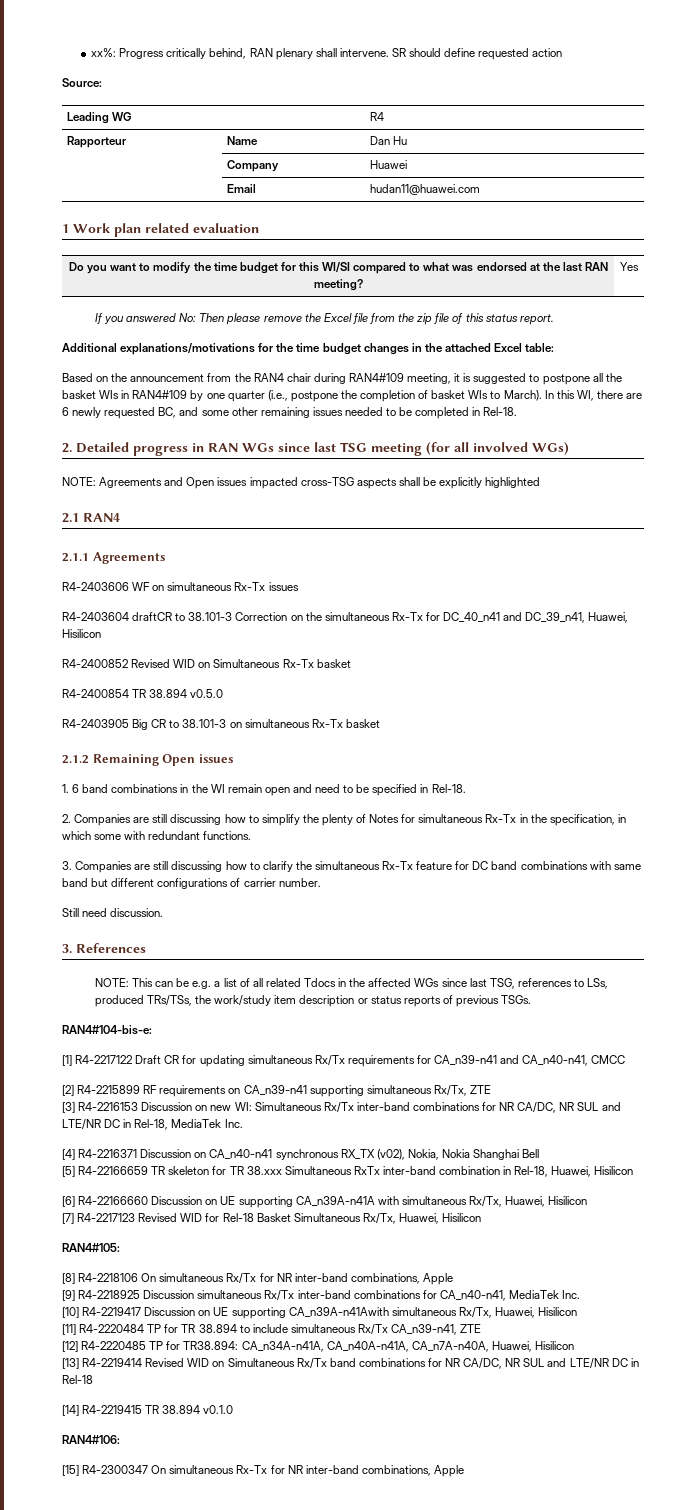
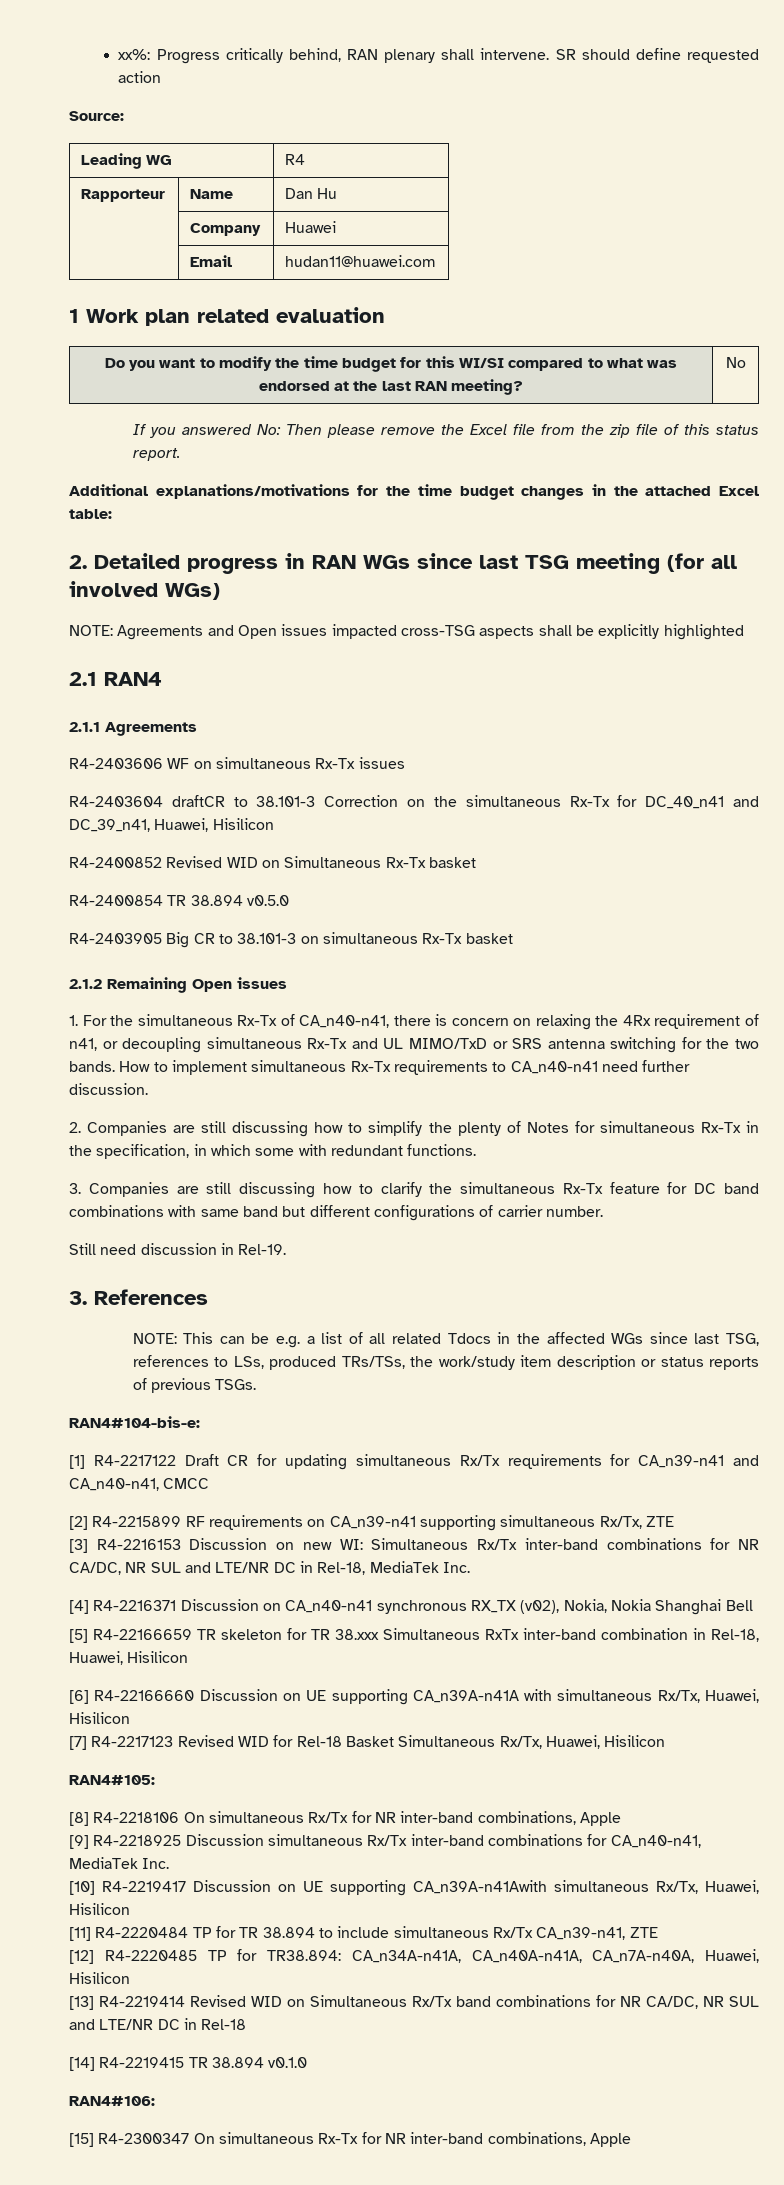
- Do you want to modify the time budget for this WI/SI compared to what was endorsed at the last RAN meeting? | Yes
+ Do you want to modify the time budget for this WI/SI compared to what was endorsed at the last RAN meeting? | No
- Based on the announcement from the RAN4 chair during RAN4#109 meeting, it is suggested to postpone all the basket WIs in RAN4#109 by one quarter (i.e., postpone the completion of basket WIs to March). In this WI, there are 6 newly requested BC, and some other remaining issues needed to be completed in Rel-18.
- 1. 6 band combinations in the WI remain open and need to be specified in Rel-18.
+ 1. For the simultaneous Rx-Tx of CA_n40-n41, there is concern on relaxing the 4Rx requirement of n41, or decoupling simultaneous Rx-Tx and UL MIMO/TxD or SRS antenna switching for the two bands. How to implement simultaneous Rx-Tx requirements to CA_n40-n41 need further discussion.
- Still need discussion.
+ Still need discussion in Rel-19.

